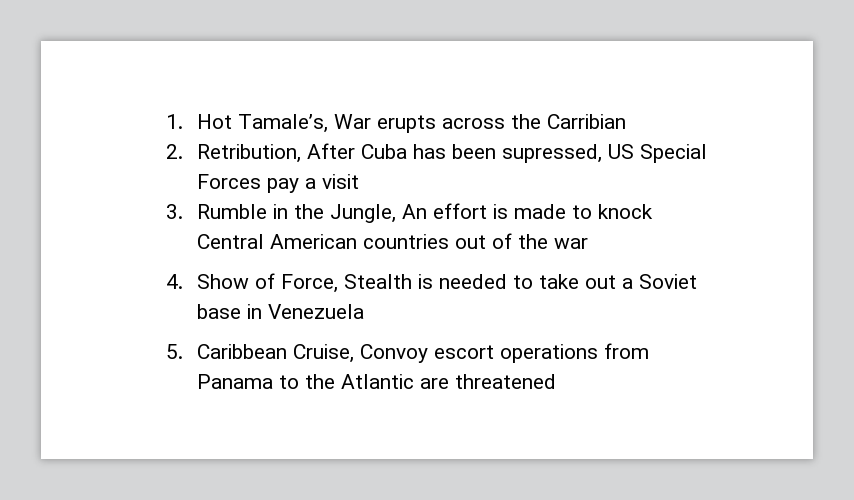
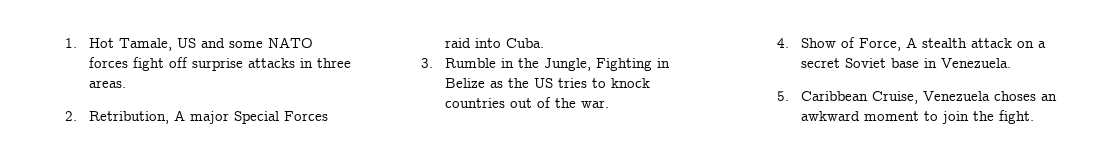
- 1. Hot Tamale’s, War erupts across the Carribian
- 2. Retribution, After Cuba has been supressed, US Special Forces pay a visit
+ 1. Hot Tamale, US and some NATO forces fight off surprise attacks in three areas.
+ 2. Retribution, A major Special Forces raid into Cuba.
- 3. Rumble in the Jungle, An effort is made to knock Central American countries out of the war
+ 3. Rumble in the Jungle, Fighting in Belize as the US tries to knock countries out of the war.
- 4. Show of Force, Stealth is needed to take out a Soviet base in Venezuela
+ 4. Show of Force, A stealth attack on a secret Soviet base in Venezuela.
- 5. Caribbean Cruise, Convoy escort operations from Panama to the Atlantic are threatened
+ 5. Caribbean Cruise, Venezuela choses an awkward moment to join the fight.

